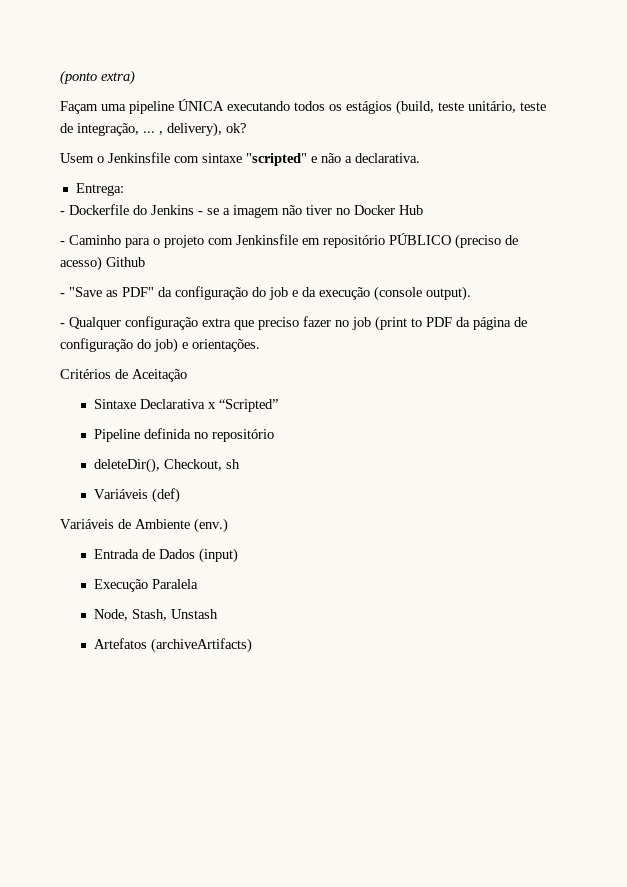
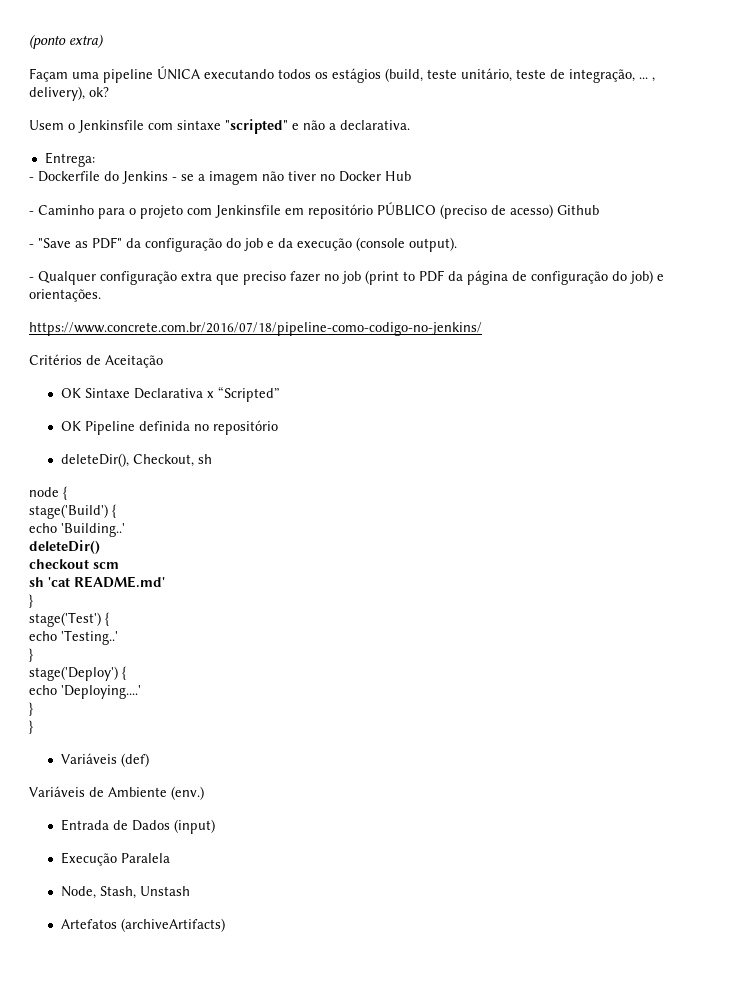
+ https://www.concrete.com.br/2016/07/18/pipeline-como-codigo-no-jenkins/
- Sintaxe Declarativa x “Scripted”
+ OK Sintaxe Declarativa x “Scripted”
- Pipeline definida no repositório
+ OK Pipeline definida no repositório
+ node {
+ stage('Build') {
+ echo 'Building..'
+ deleteDir()
+ checkout scm
+ sh 'cat README.md'
+ }
+ stage('Test') {
+ echo 'Testing..'
+ }
+ stage('Deploy') {
+ echo 'Deploying....'
+ }
+ }

